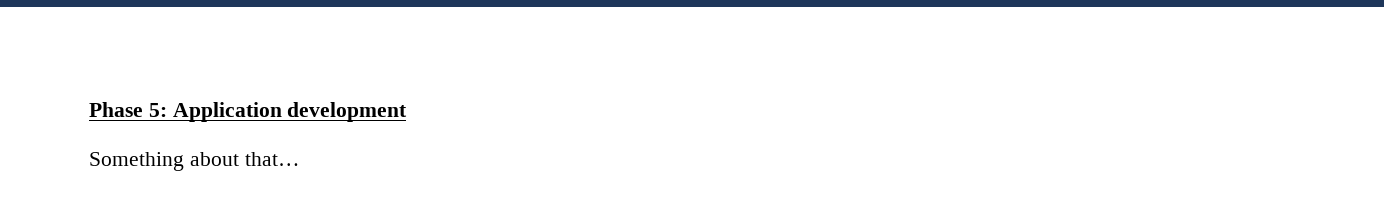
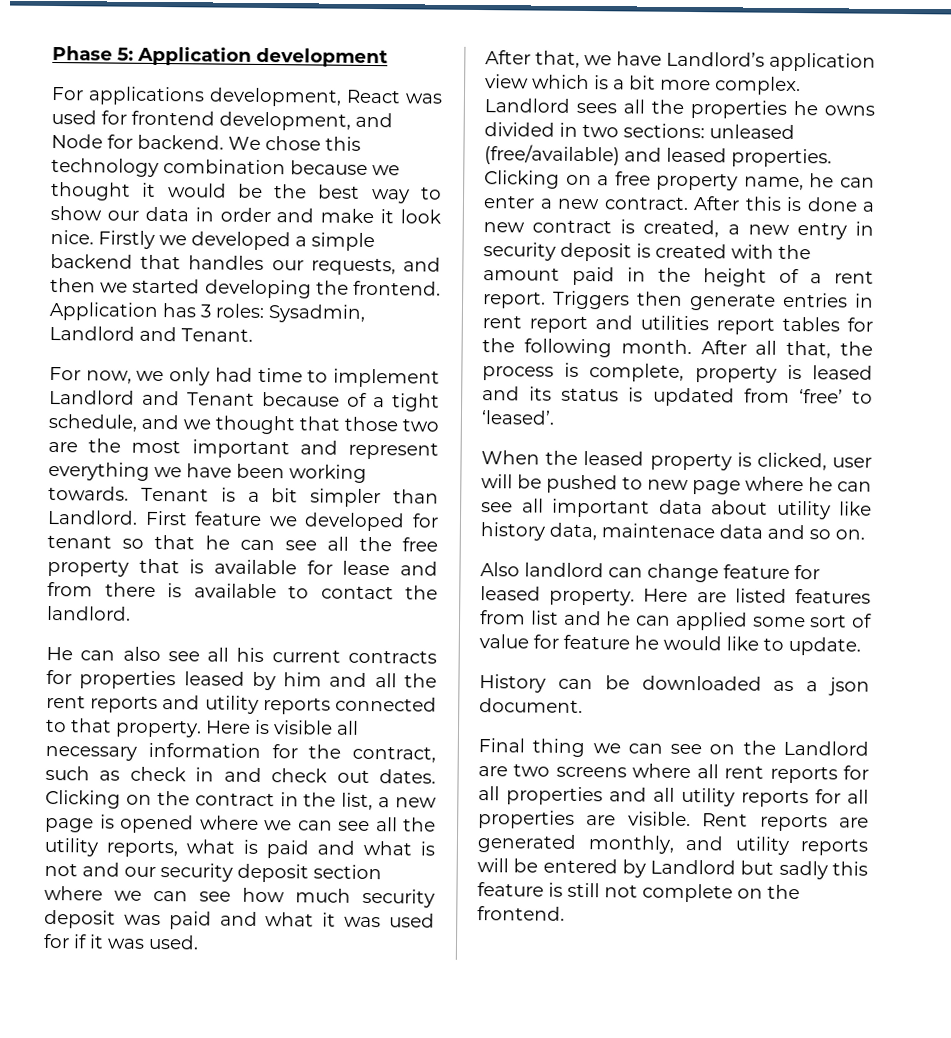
- Something about that…
+ For applications development, React was used for frontend development, and Node for backend. We chose this technology combination because we thought it would be the best way to show our data in order and make it look nice. Firstly we developed a simple backend that handles our requests, and then we started developing the frontend. Application has 3 roles: Sysadmin, Landlord and Tenant.
+ For now, we only had time to implement Landlord and Tenant because of a tight schedule, and we thought that those two are the most important and represent everything we have been working towards. Tenant is a bit simpler than Landlord. First feature we developed for tenant so that he can see all the free property that is available for lease and from there is available to contact the landlord.
+ He can also see all his current contracts for properties leased by him and all the rent reports and utility reports connected to that property. Here is visible all necessary information for the contract, such as check in and check out dates. Clicking on the contract in the list, a new page is opened where we can see all the utility reports, what is paid and what is not and our security deposit section where we can see how much security deposit was paid and what it was used for if it was used.
+ After that, we have Landlord’s application view which is a bit more complex. Landlord sees all the properties he owns divided in two sections: unleased (free/available) and leased properties. Clicking on a free property name, he can enter a new contract. After this is done a new contract is created, a new entry in security deposit is created with the amount paid in the height of a rent report. Triggers then generate entries in rent report and utilities report tables for the following month. After all that, the process is complete, property is leased and its status is updated from ‘free’ to ‘leased’.
+ When the leased property is clicked, user will be pushed to new page where he can see all important data about utility like history data, maintenace data and so on.
+ Also landlord can change feature for leased property. Here are listed features from list and he can applied some sort of value for feature he would like to update.
+ History can be downloaded as a json document.
+ Final thing we can see on the Landlord are two screens where all rent reports for all properties and all utility reports for all properties are visible. Rent reports are generated monthly, and utility reports will be entered by Landlord but sadly this feature is still not complete on the frontend.

